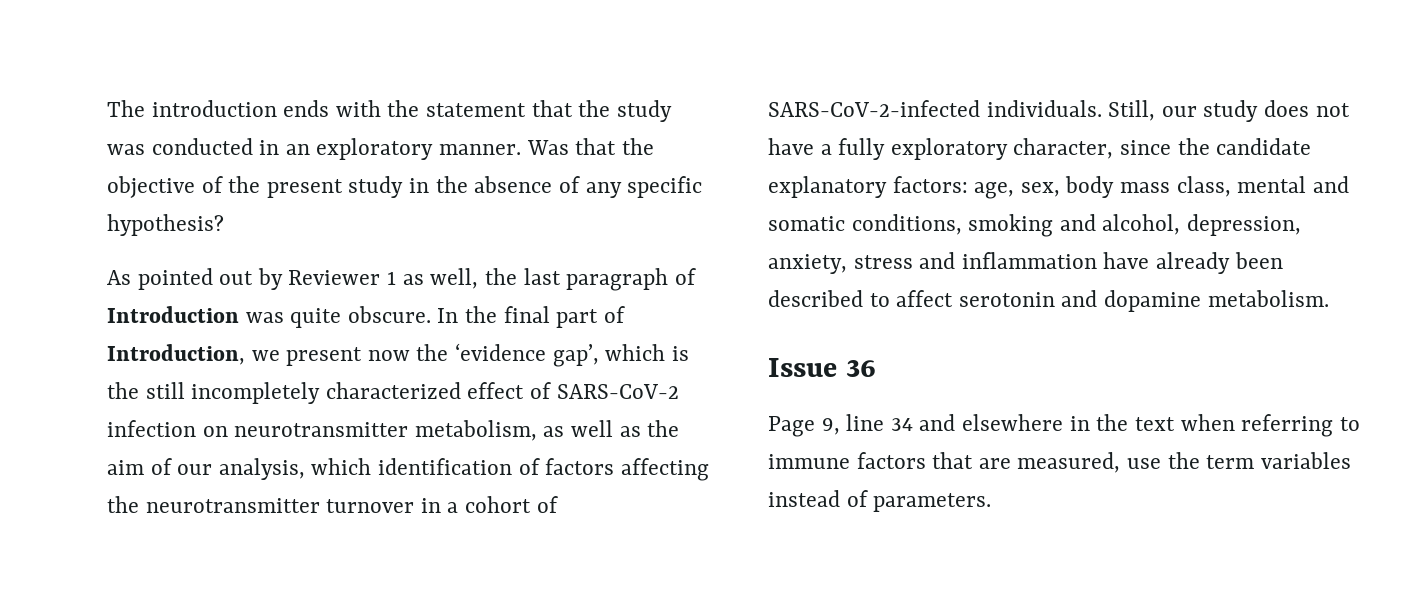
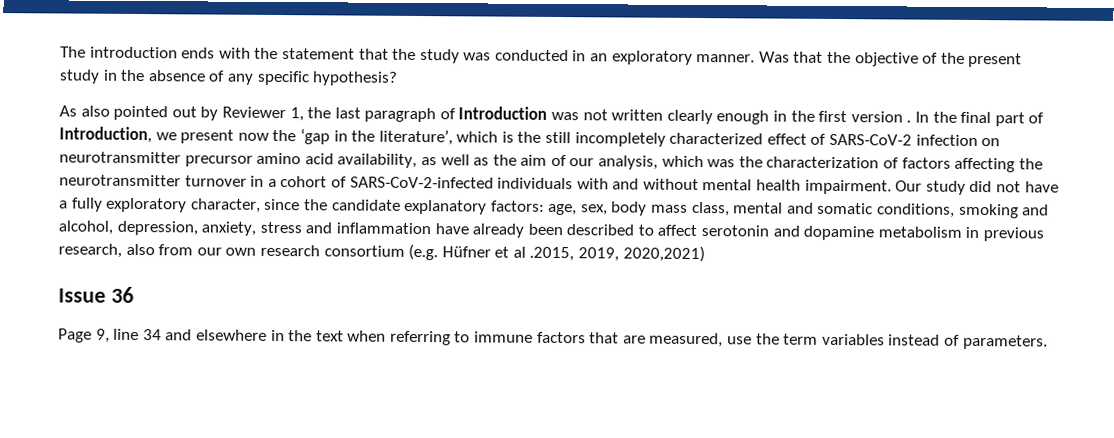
- As pointed out by Reviewer 1 as well, the last paragraph of Introduction was quite obscure.
+ As also pointed out by Reviewer 1, the last paragraph of Introduction was not written clearly enough in the first version .
- In the final part of Introduction, we present now the ‘evidence gap’, which is the still incompletely characterized effect of SARS-CoV-2 infection on neurotransmitter metabolism, as well as the aim of our analysis, which identification of factors affecting the neurotransmitter turnover in a cohort of SARS-CoV-2-infected individuals. Still, our study does not have a fully exploratory character, since the candidate explanatory factors:
+ In the final part of Introduction, we present now the ‘gap in the literature’, which is the still incompletely characterized effect of SARS-CoV-2 infection on neurotransmitter precursor amino acid availability, as well as the aim of our analysis, which was the characterization of factors affecting the neurotransmitter turnover in a cohort of SARS-CoV-2-infected individuals with and without mental health impairment. Our study did not have a fully exploratory character, since the candidate explanatory factors:
- age, sex, body mass class, mental and somatic conditions, smoking and alcohol, depression, anxiety, stress and inflammation have already been described to affect serotonin and dopamine metabolism.
+ age, sex, body mass class, mental and somatic conditions, smoking and alcohol, depression, anxiety, stress and inflammation have already been described to affect serotonin and dopamine metabolism in previous research, also from our own research consortium (e.g. Hüfner et al .2015, 2019, 2020,2021)

